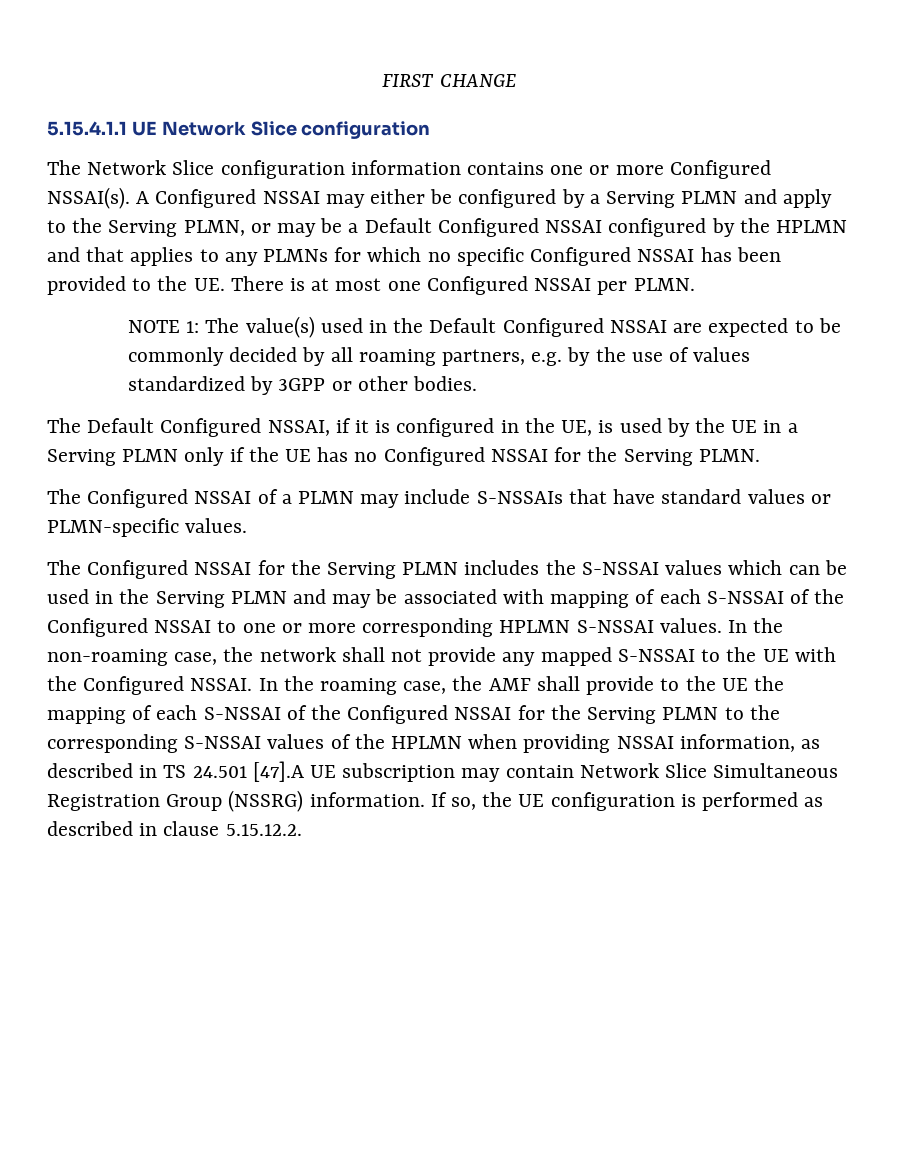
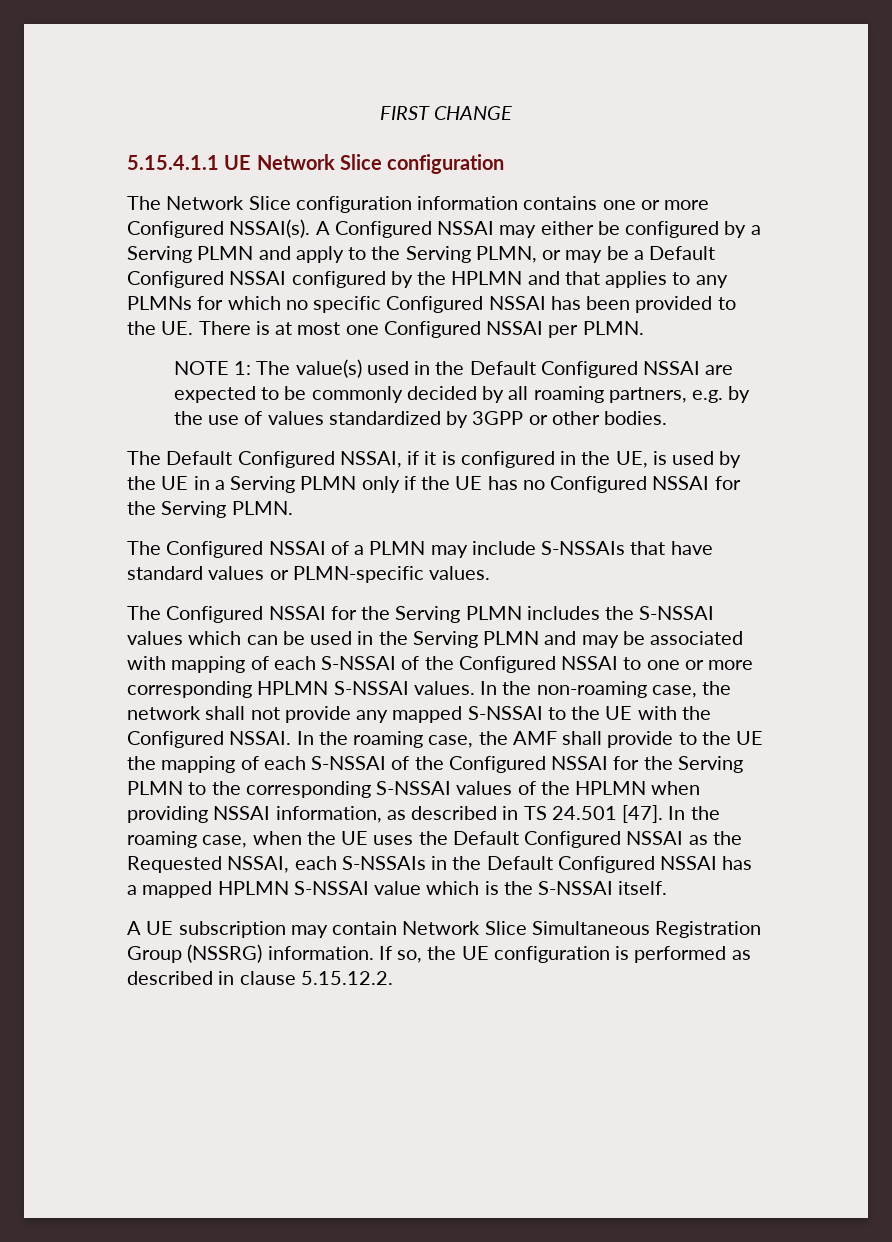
- In the roaming case, the AMF shall provide to the UE the mapping of each S-NSSAI of the Configured NSSAI for the Serving PLMN to the corresponding S-NSSAI values of the HPLMN when providing NSSAI information, as described in TS 24.501 [47].A UE subscription may contain Network Slice Simultaneous Registration Group (NSSRG) information.
+ In the roaming case, the AMF shall provide to the UE the mapping of each S-NSSAI of the Configured NSSAI for the Serving PLMN to the corresponding S-NSSAI values of the HPLMN when providing NSSAI information, as described in TS 24.501 [47]. In the roaming case, when the UE uses the Default Configured NSSAI as the Requested NSSAI, each S-NSSAIs in the Default Configured NSSAI has a mapped HPLMN S-NSSAI value which is the S-NSSAI itself.
+ A UE subscription may contain Network Slice Simultaneous Registration Group (NSSRG) information.

